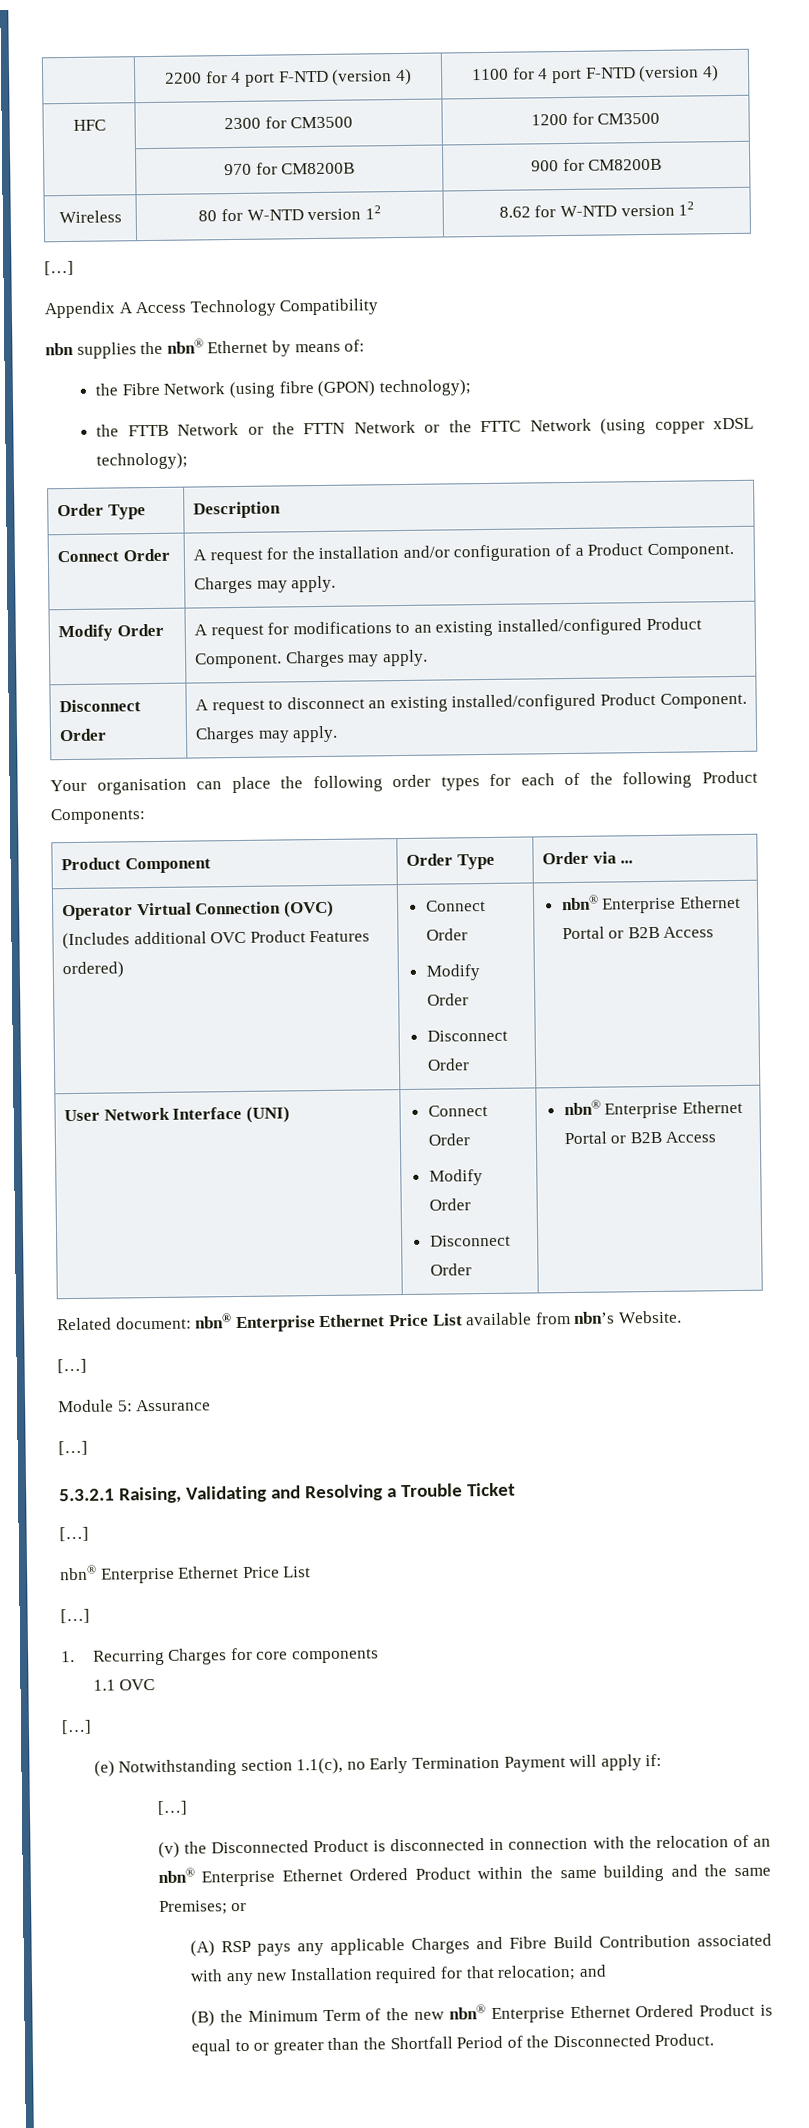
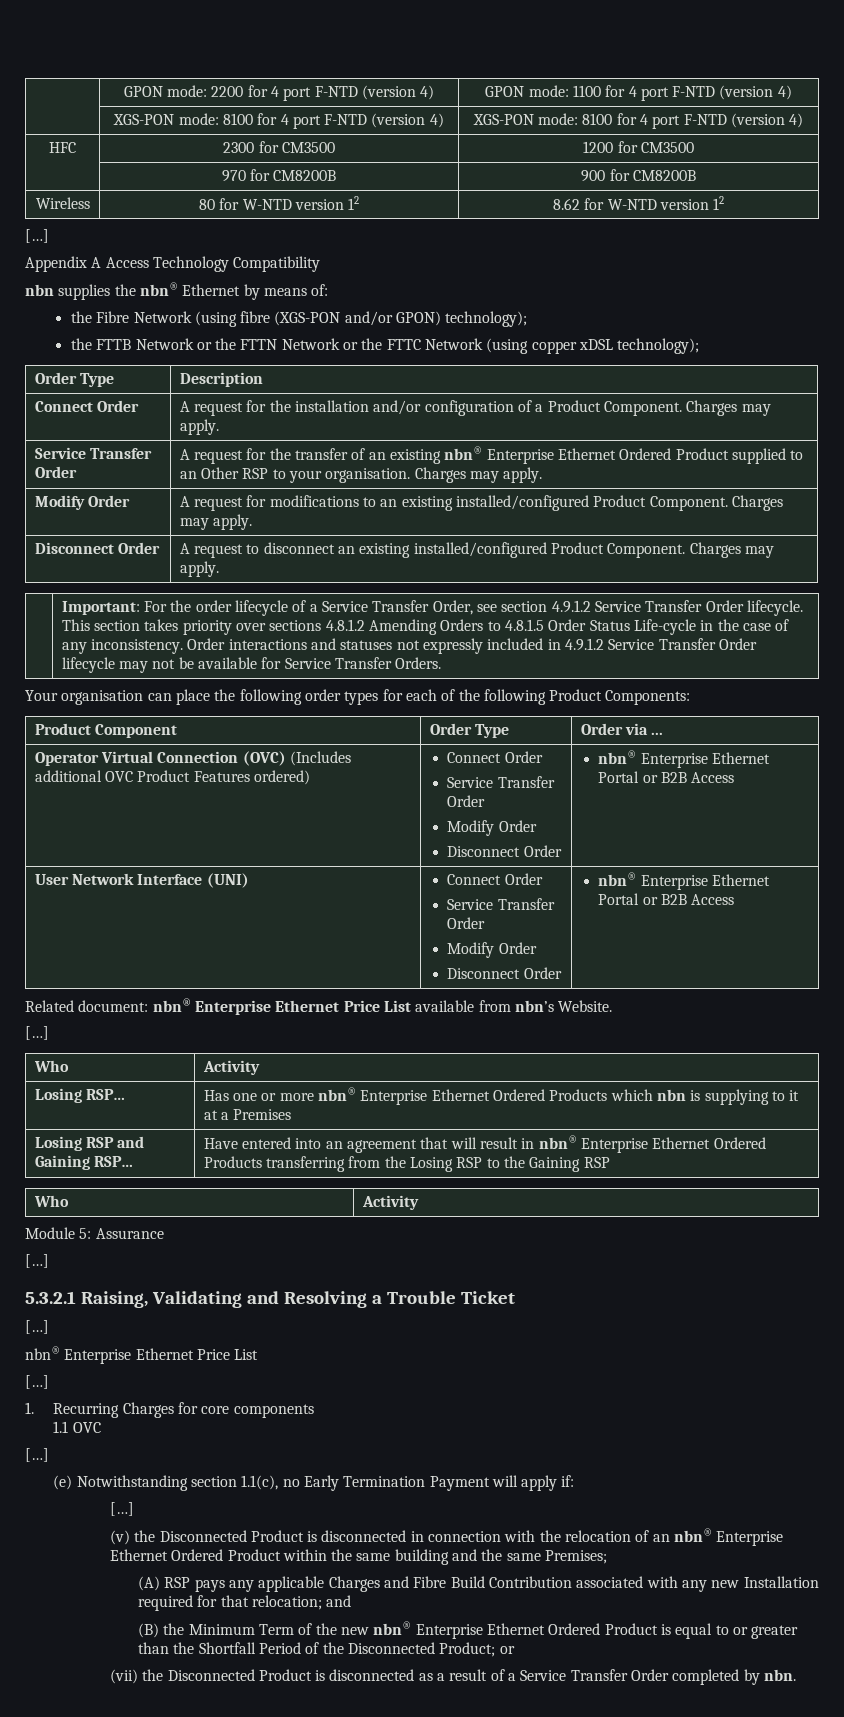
- | 2200 for 4 port F-NTD (version 4) | 1100 for 4 port F-NTD (version 4)
+ | GPON mode: 2200 for 4 port F-NTD (version 4) | GPON mode: 1100 for 4 port F-NTD (version 4)
+ | XGS-PON mode: 8100 for 4 port F-NTD (version 4) | XGS-PON mode: 8100 for 4 port F-NTD (version 4)
- the Fibre Network (using fibre (GPON) technology);
+ the Fibre Network (using fibre (XGS-PON and/or GPON) technology);
+ Service Transfer Order | A request for the transfer of an existing nbn® Enterprise Ethernet Ordered Product supplied to an Other RSP to your organisation. Charges may apply.
+ Important: For the order lifecycle of a Service Transfer Order, see section 4.9.1.2 Service Transfer Order lifecycle. This section takes priority over sections 4.8.1.2 Amending Orders to 4.8.1.5 Order Status Life-cycle in the case of any inconsistency. Order interactions and statuses not expressly included in 4.9.1.2 Service Transfer Order lifecycle may not be available for Service Transfer Orders.
  Operator Virtual Connection (OVC) (Includes additional OVC Product Features ordered) | Connect Order
+ Service Transfer Order
  User Network Interface (UNI) | Connect Order
+ Service Transfer Order
  Related document: nbn® Enterprise Ethernet Price List available from nbn’s Website.
  […]
+ Who | Activity
+ Losing RSP… | Has one or more nbn® Enterprise Ethernet Ordered Products which nbn is supplying to it at a Premises
+ Losing RSP and Gaining RSP… | Have entered into an agreement that will result in nbn® Enterprise Ethernet Ordered Products transferring from the Losing RSP to the Gaining RSP
+ Who | Activity
- (v) the Disconnected Product is disconnected in connection with the relocation of an nbn® Enterprise Ethernet Ordered Product within the same building and the same Premises; or
+ (v) the Disconnected Product is disconnected in connection with the relocation of an nbn® Enterprise Ethernet Ordered Product within the same building and the same Premises;
- (B) the Minimum Term of the new nbn® Enterprise Ethernet Ordered Product is equal to or greater than the Shortfall Period of the Disconnected Product.
+ (B) the Minimum Term of the new nbn® Enterprise Ethernet Ordered Product is equal to or greater than the Shortfall Period of the Disconnected Product; or
+ (vii) the Disconnected Product is disconnected as a result of a Service Transfer Order completed by nbn.

